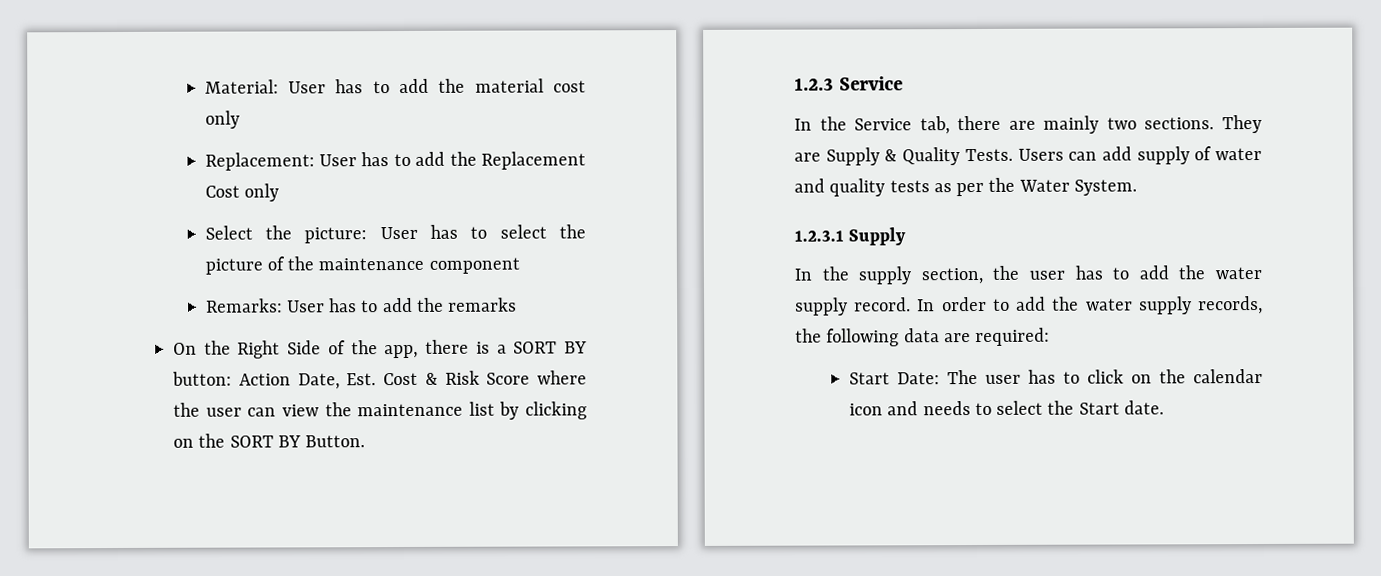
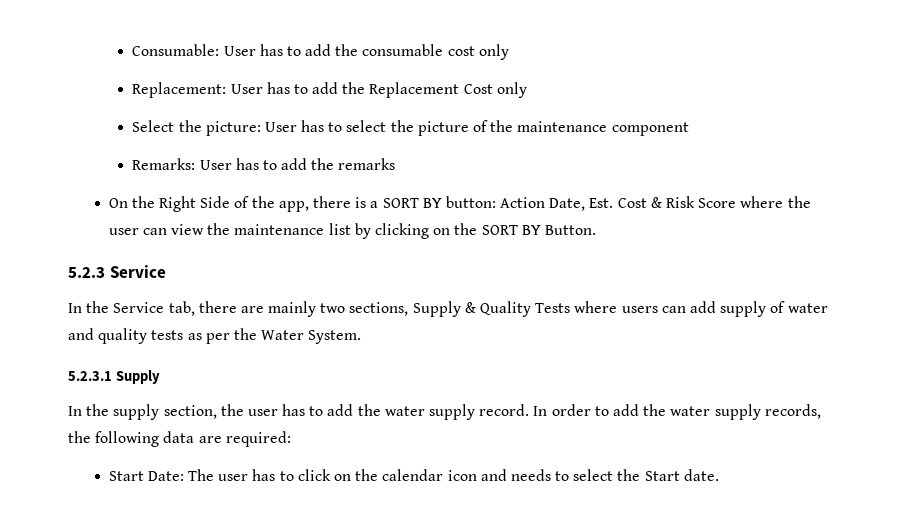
- Material: User has to add the material cost only
+ Consumable: User has to add the consumable cost only
- 1.2.3 Service
+ 5.2.3 Service
- In the Service tab, there are mainly two sections. They are Supply & Quality Tests. Users can add supply of water and quality tests as per the Water System.
+ In the Service tab, there are mainly two sections, Supply & Quality Tests where users can add supply of water and quality tests as per the Water System.
- 1.2.3.1 Supply
+ 5.2.3.1 Supply

